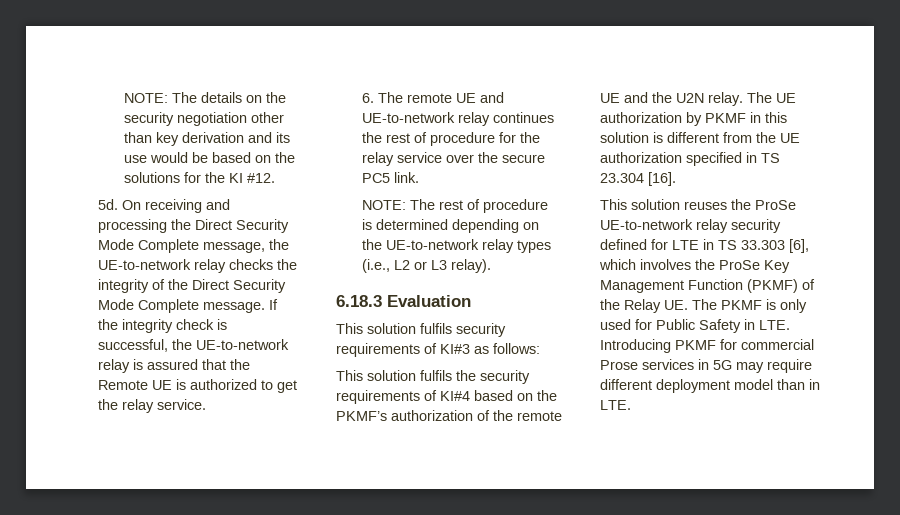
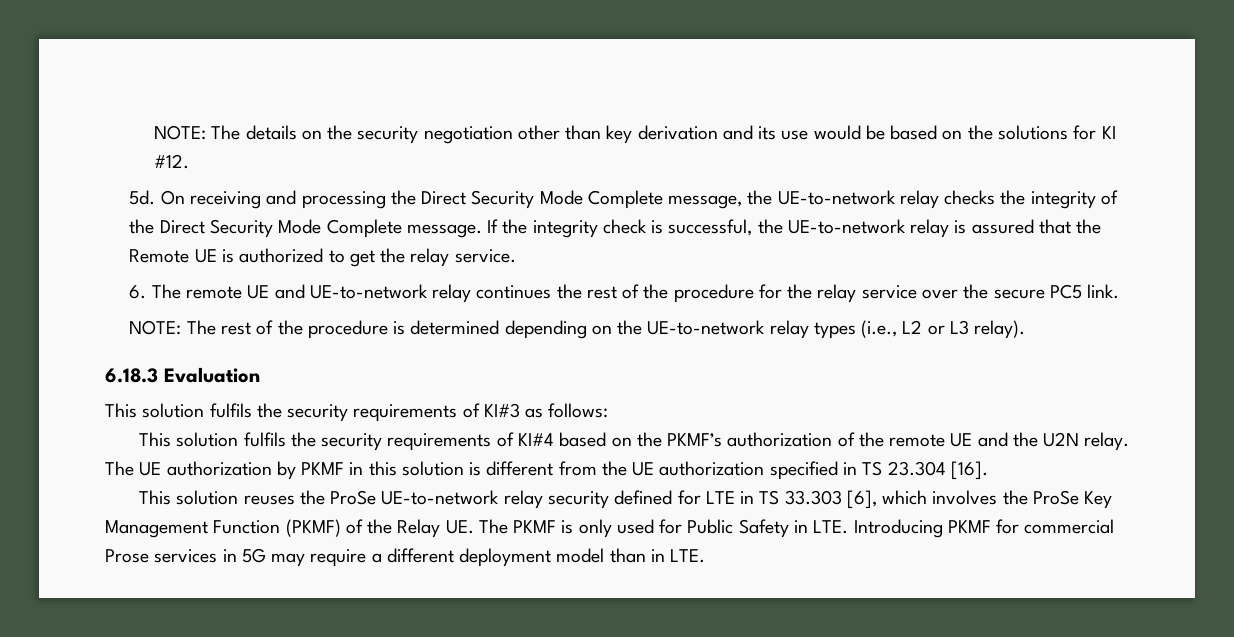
- NOTE: The details on the security negotiation other than key derivation and its use would be based on the solutions for the KI #12.
+ NOTE: The details on the security negotiation other than key derivation and its use would be based on the solutions for KI #12.
- 6. The remote UE and UE-to-network relay continues the rest of procedure for the relay service over the secure PC5 link.
+ 6. The remote UE and UE-to-network relay continues the rest of the procedure for the relay service over the secure PC5 link.
- NOTE: The rest of procedure is determined depending on the UE-to-network relay types (i.e., L2 or L3 relay).
+ NOTE: The rest of the procedure is determined depending on the UE-to-network relay types (i.e., L2 or L3 relay).
- This solution fulfils security requirements of KI#3 as follows:
+ This solution fulfils the security requirements of KI#3 as follows:
- This solution reuses the ProSe UE-to-network relay security defined for LTE in TS 33.303 [6], which involves the ProSe Key Management Function (PKMF) of the Relay UE. The PKMF is only used for Public Safety in LTE. Introducing PKMF for commercial Prose services in 5G may require different deployment model than in LTE.
+ This solution reuses the ProSe UE-to-network relay security defined for LTE in TS 33.303 [6], which involves the ProSe Key Management Function (PKMF) of the Relay UE. The PKMF is only used for Public Safety in LTE. Introducing PKMF for commercial Prose services in 5G may require a different deployment model than in LTE.

